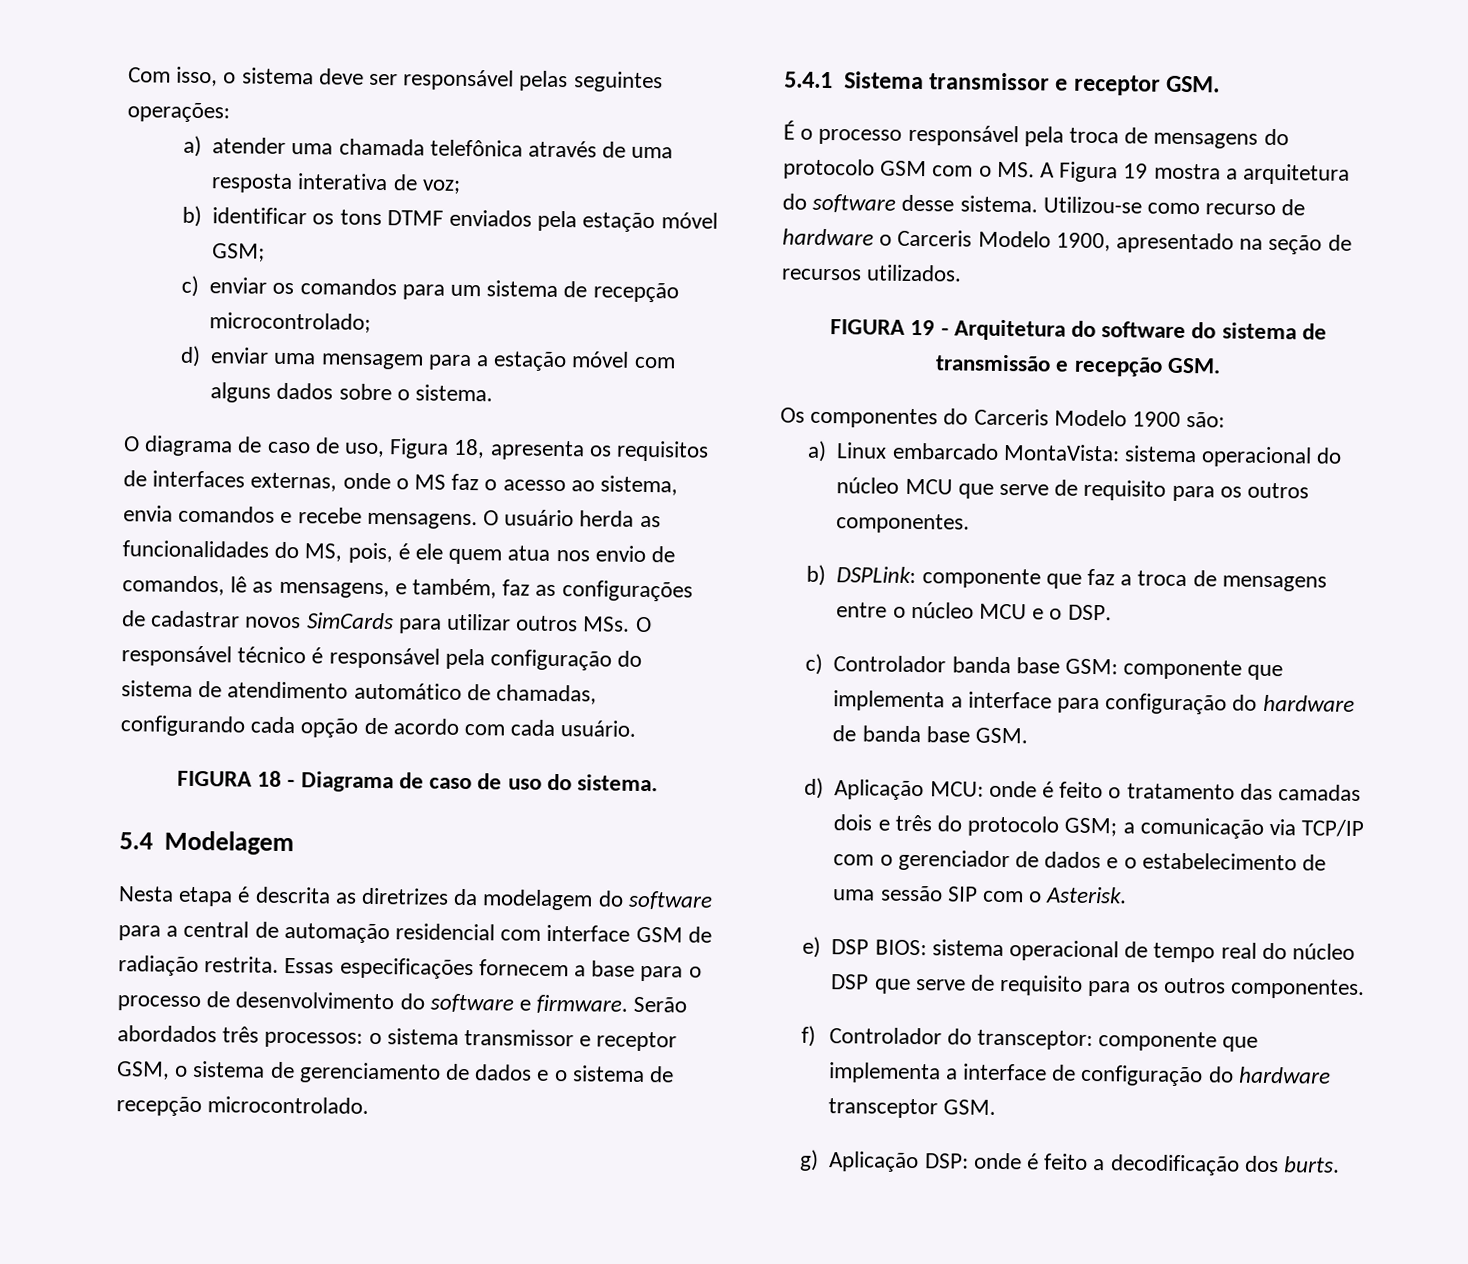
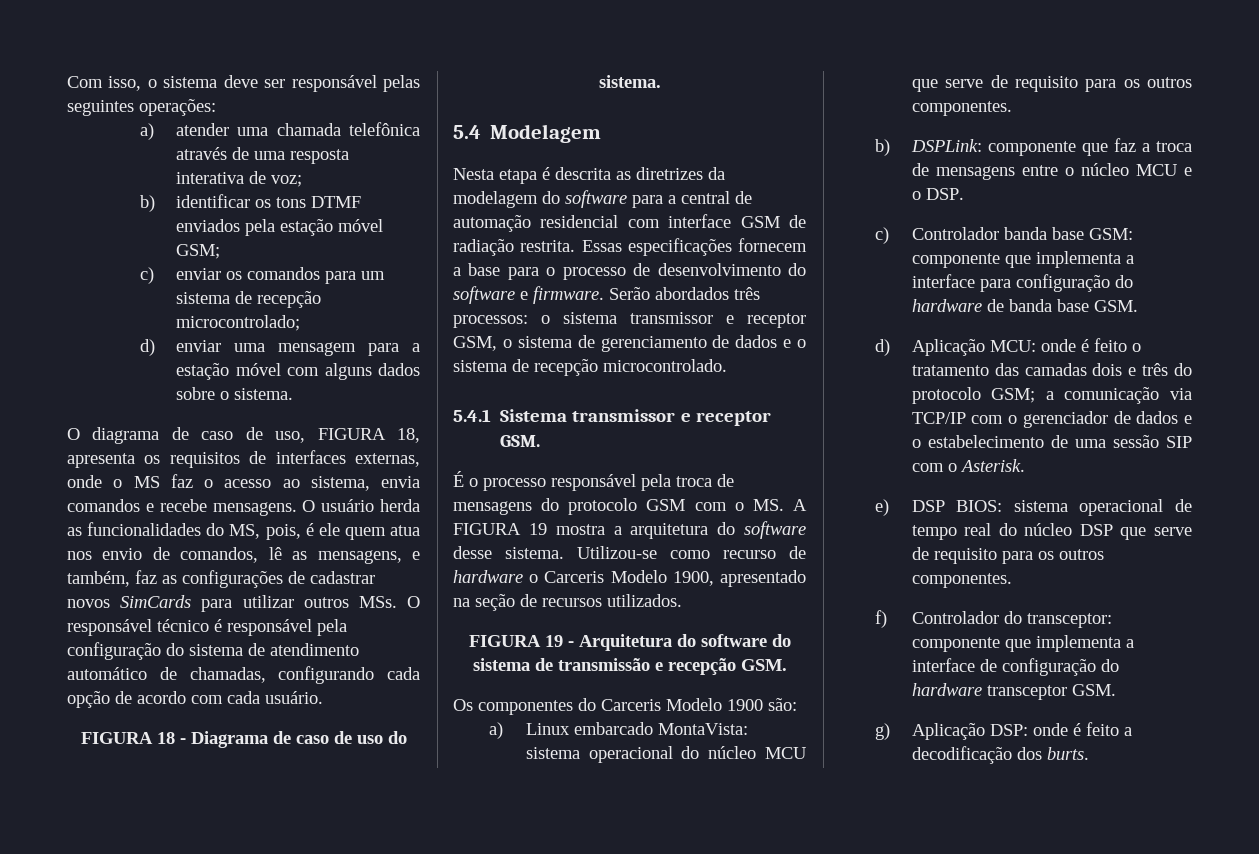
- O diagrama de caso de uso, Figura 18, apresenta os requisitos de interfaces externas, onde o MS faz o acesso ao sistema, envia comandos e recebe mensagens.
+ O diagrama de caso de uso, FIGURA 18, apresenta os requisitos de interfaces externas, onde o MS faz o acesso ao sistema, envia comandos e recebe mensagens.
- É o processo responsável pela troca de mensagens do protocolo GSM com o MS. A Figura 19 mostra a arquitetura do software desse sistema.
+ É o processo responsável pela troca de mensagens do protocolo GSM com o MS. A FIGURA 19 mostra a arquitetura do software desse sistema.

